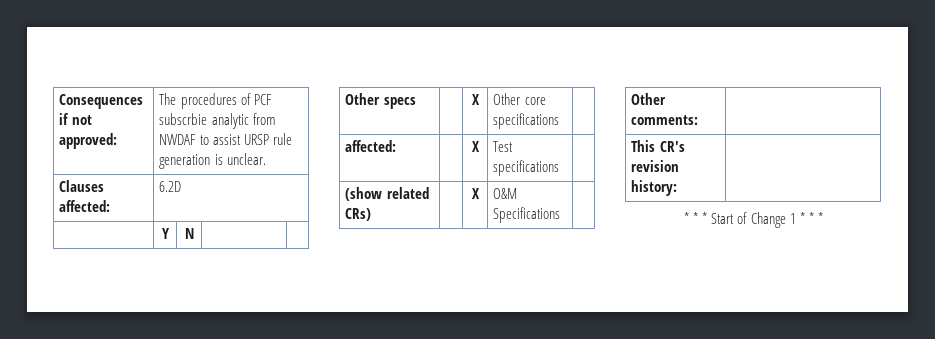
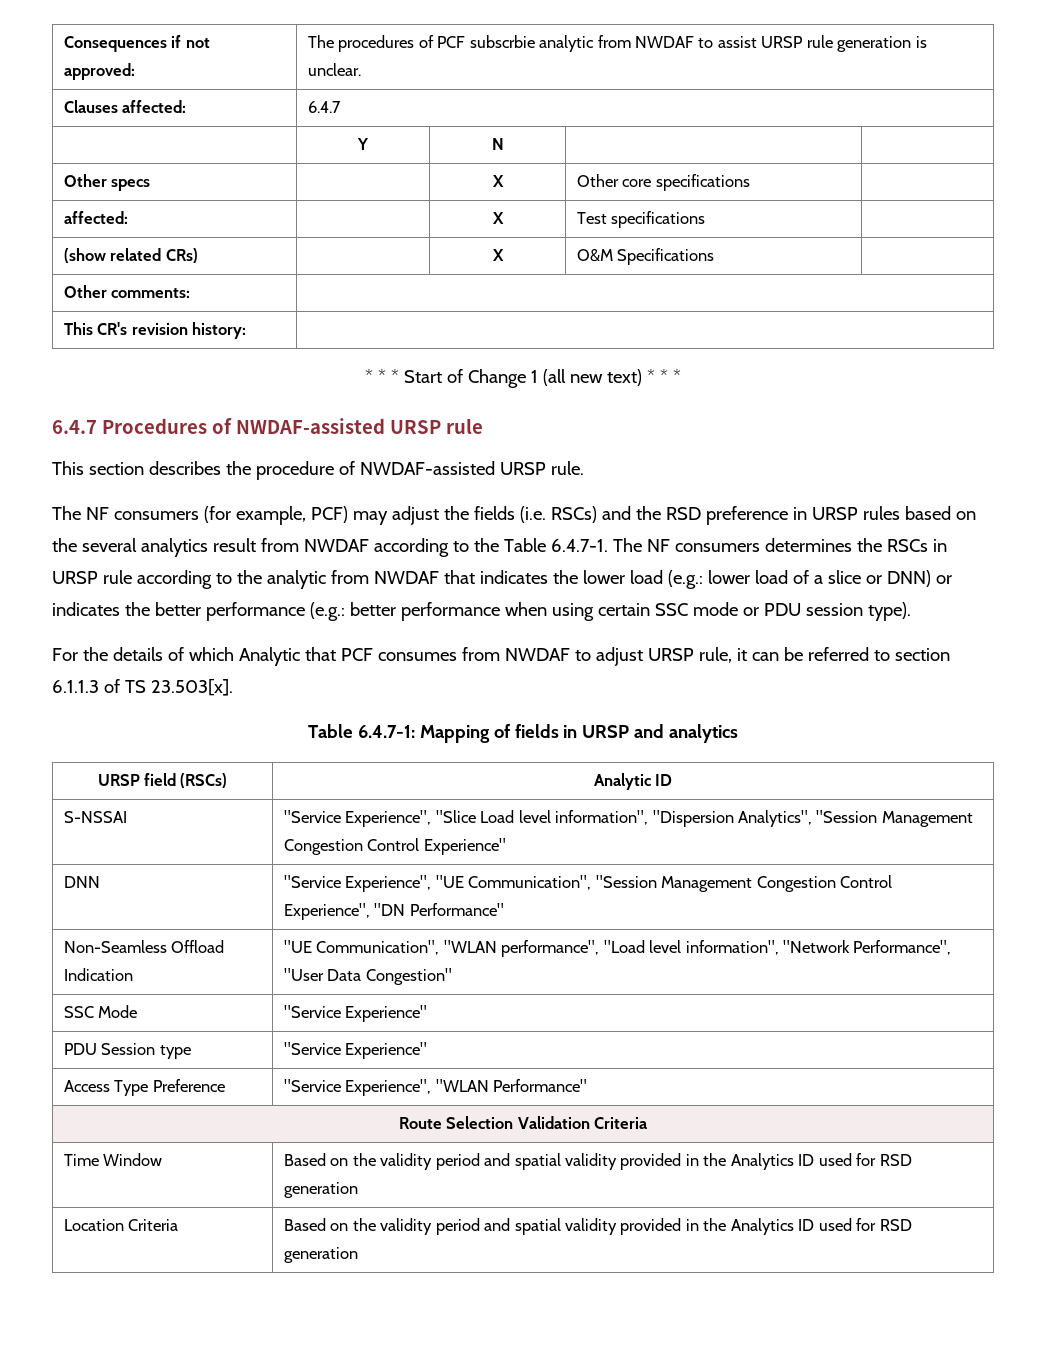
- Clauses affected: | 6.2D
+ Clauses affected: | 6.4.7
- * * * Start of Change 1 * * *
+ * * * Start of Change 1 (all new text) * * *
+ 6.4.7 Procedures of NWDAF-assisted URSP rule
+ This section describes the procedure of NWDAF-assisted URSP rule.
+ The NF consumers (for example, PCF) may adjust the fields (i.e. RSCs) and the RSD preference in URSP rules based on the several analytics result from NWDAF according to the Table 6.4.7-1. The NF consumers determines the RSCs in URSP rule according to the analytic from NWDAF that indicates the lower load (e.g.: lower load of a slice or DNN) or indicates the better performance (e.g.: better performance when using certain SSC mode or PDU session type).
+ For the details of which Analytic that PCF consumes from NWDAF to adjust URSP rule, it can be referred to section 6.1.1.3 of TS 23.503[x].
+ Table 6.4.7-1: Mapping of fields in URSP and analytics
+ URSP field (RSCs) | Analytic ID
+ S-NSSAI | "Service Experience", "Slice Load level information", "Dispersion Analytics", "Session Management Congestion Control Experience"
+ DNN | "Service Experience", "UE Communication", "Session Management Congestion Control Experience", "DN Performance"
+ Non-Seamless Offload Indication | "UE Communication", "WLAN performance", "Load level information", "Network Performance", "User Data Congestion"
+ SSC Mode | "Service Experience"
+ PDU Session type | "Service Experience"
+ Access Type Preference | "Service Experience", "WLAN Performance"
+ Route Selection Validation Criteria
+ Time Window | Based on the validity period and spatial validity provided in the Analytics ID used for RSD generation
+ Location Criteria | Based on the validity period and spatial validity provided in the Analytics ID used for RSD generation

